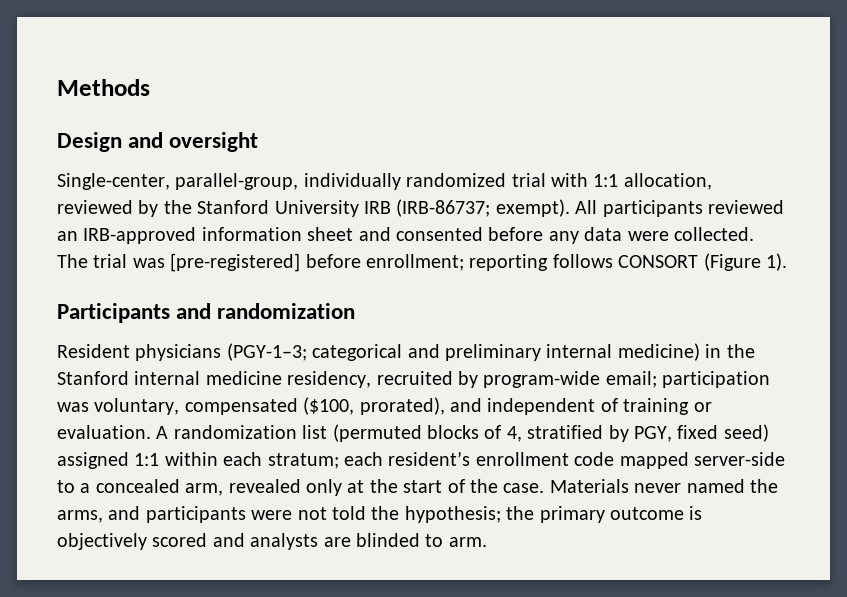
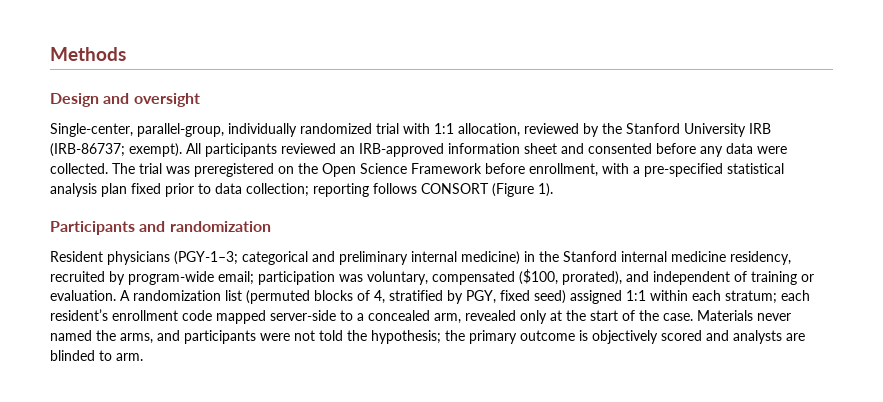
- The trial was [pre-registered] before enrollment; reporting follows CONSORT (Figure 1).
+ The trial was preregistered on the Open Science Framework before enrollment, with a pre-specified statistical analysis plan fixed prior to data collection; reporting follows CONSORT (Figure 1).

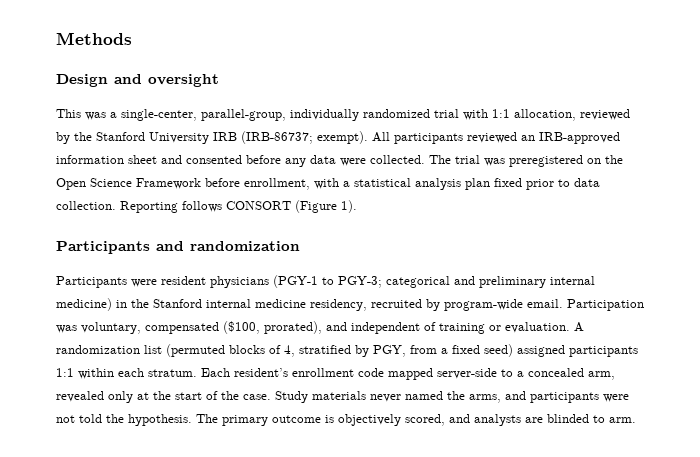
- Single-center, parallel-group, individually randomized trial with 1:1 allocation, reviewed by the Stanford University IRB (IRB-86737; exempt).
+ This was a single-center, parallel-group, individually randomized trial with 1:1 allocation, reviewed by the Stanford University IRB (IRB-86737; exempt).
- The trial was preregistered on the Open Science Framework before enrollment, with a pre-specified statistical analysis plan fixed prior to data collection; reporting follows CONSORT (Figure 1).
+ The trial was preregistered on the Open Science Framework before enrollment, with a statistical analysis plan fixed prior to data collection. Reporting follows CONSORT (Figure 1).
- Resident physicians (PGY-1–3; categorical and preliminary internal medicine) in the Stanford internal medicine residency, recruited by program-wide email; participation was voluntary, compensated ($100, prorated), and independent of training or evaluation.
+ Participants were resident physicians (PGY-1 to PGY-3; categorical and preliminary internal medicine) in the Stanford internal medicine residency, recruited by program-wide email. Participation was voluntary, compensated ($100, prorated), and independent of training or evaluation.
- A randomization list (permuted blocks of 4, stratified by PGY, fixed seed) assigned 1:1 within each stratum; each resident’s enrollment code mapped server-side to a concealed arm, revealed only at the start of the case.
+ A randomization list (permuted blocks of 4, stratified by PGY, from a fixed seed) assigned participants 1:1 within each stratum. Each resident’s enrollment code mapped server-side to a concealed arm, revealed only at the start of the case.
- Materials never named the arms, and participants were not told the hypothesis; the primary outcome is objectively scored and analysts are blinded to arm.
+ Study materials never named the arms, and participants were not told the hypothesis. The primary outcome is objectively scored, and analysts are blinded to arm.

